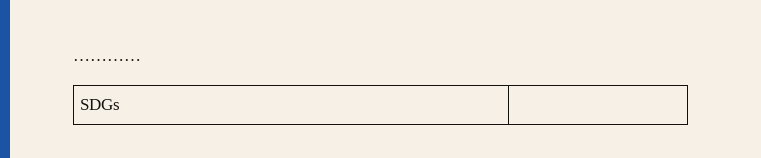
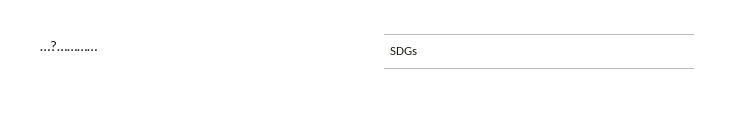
- …………
+ …?…………

